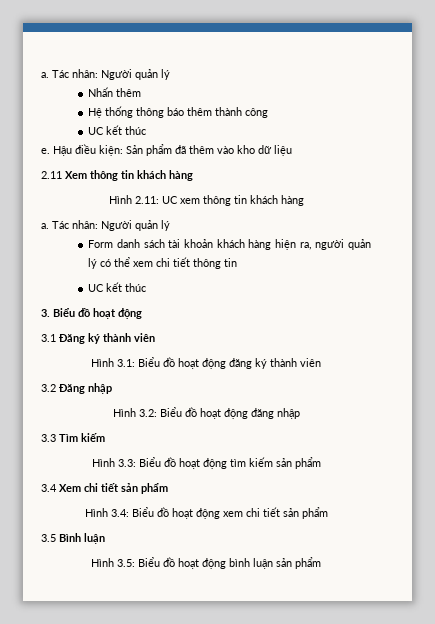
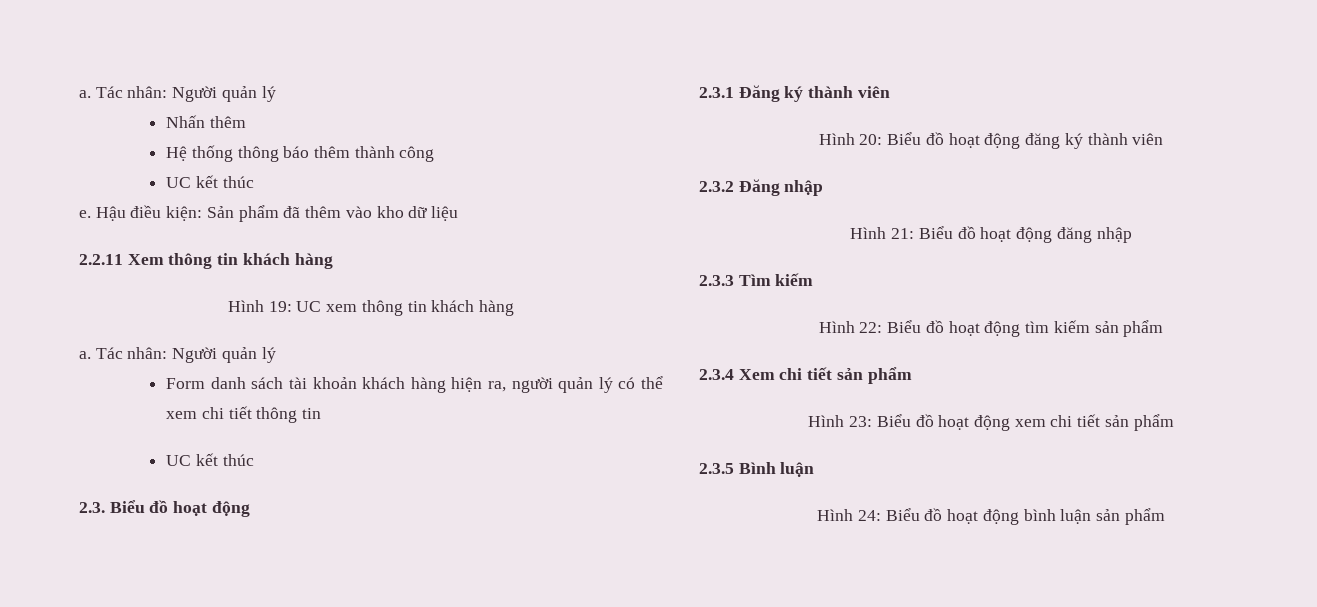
- 2.11 Xem thông tin khách hàng
+ 2.2.11 Xem thông tin khách hàng
- Hình 2.11: UC xem thông tin khách hàng
+ Hình 19: UC xem thông tin khách hàng
- 3. Biểu đồ hoạt động
+ 2.3. Biểu đồ hoạt động
- 3.1 Đăng ký thành viên
+ 2.3.1 Đăng ký thành viên
- Hình 3.1: Biểu đồ hoạt động đăng ký thành viên
+ Hình 20: Biểu đồ hoạt động đăng ký thành viên
- 3.2 Đăng nhập
+ 2.3.2 Đăng nhập
- Hình 3.2: Biểu đồ hoạt động đăng nhập
+ Hình 21: Biểu đồ hoạt động đăng nhập
- 3.3 Tìm kiếm
+ 2.3.3 Tìm kiếm
- Hình 3.3: Biểu đồ hoạt động tìm kiếm sản phẩm
+ Hình 22: Biểu đồ hoạt động tìm kiếm sản phẩm
- 3.4 Xem chi tiết sản phẩm
+ 2.3.4 Xem chi tiết sản phẩm
- Hình 3.4: Biểu đồ hoạt động xem chi tiết sản phẩm
+ Hình 23: Biểu đồ hoạt động xem chi tiết sản phẩm
- 3.5 Bình luận
+ 2.3.5 Bình luận
- Hình 3.5: Biểu đồ hoạt động bình luận sản phẩm
+ Hình 24: Biểu đồ hoạt động bình luận sản phẩm

